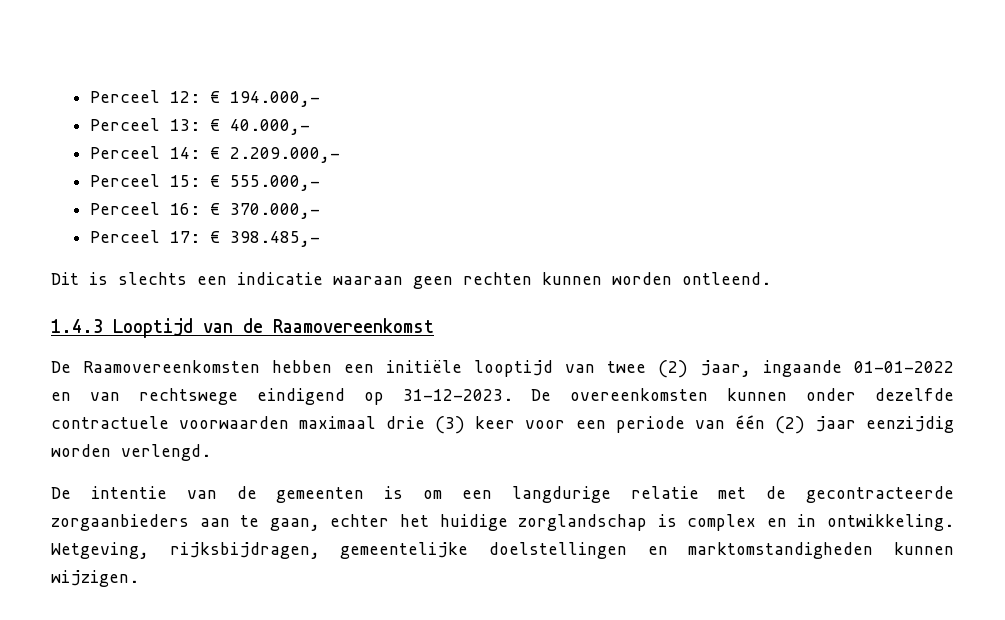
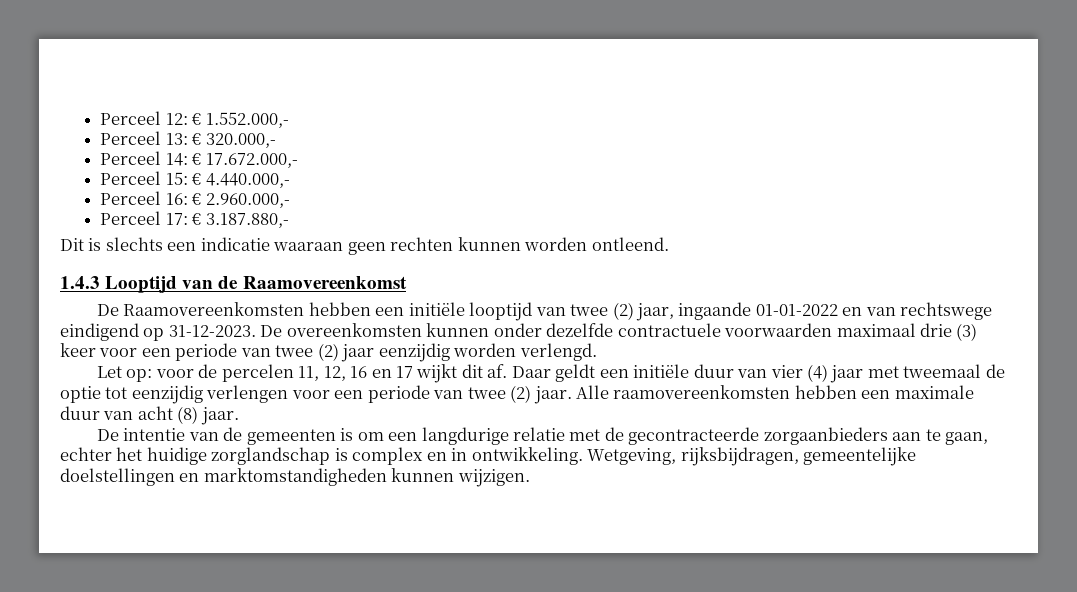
- Perceel 12: € 194.000,-
+ Perceel 12: € 1.552.000,-
- Perceel 13: € 40.000,-
+ Perceel 13: € 320.000,-
- Perceel 14: € 2.209.000,-
+ Perceel 14: € 17.672.000,-
- Perceel 15: € 555.000,-
+ Perceel 15: € 4.440.000,-
- Perceel 16: € 370.000,-
+ Perceel 16: € 2.960.000,-
- Perceel 17: € 398.485,-
+ Perceel 17: € 3.187.880,-
- De overeenkomsten kunnen onder dezelfde contractuele voorwaarden maximaal drie (3) keer voor een periode van één (2) jaar eenzijdig worden verlengd.
+ De overeenkomsten kunnen onder dezelfde contractuele voorwaarden maximaal drie (3) keer voor een periode van twee (2) jaar eenzijdig worden verlengd.
+ Let op: voor de percelen 11, 12, 16 en 17 wijkt dit af. Daar geldt een initiële duur van vier (4) jaar met tweemaal de optie tot eenzijdig verlengen voor een periode van twee (2) jaar. Alle raamovereenkomsten hebben een maximale duur van acht (8) jaar.

